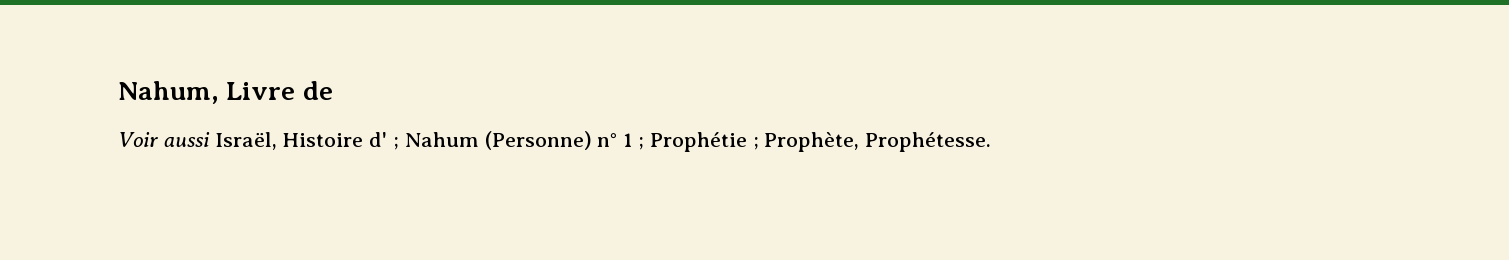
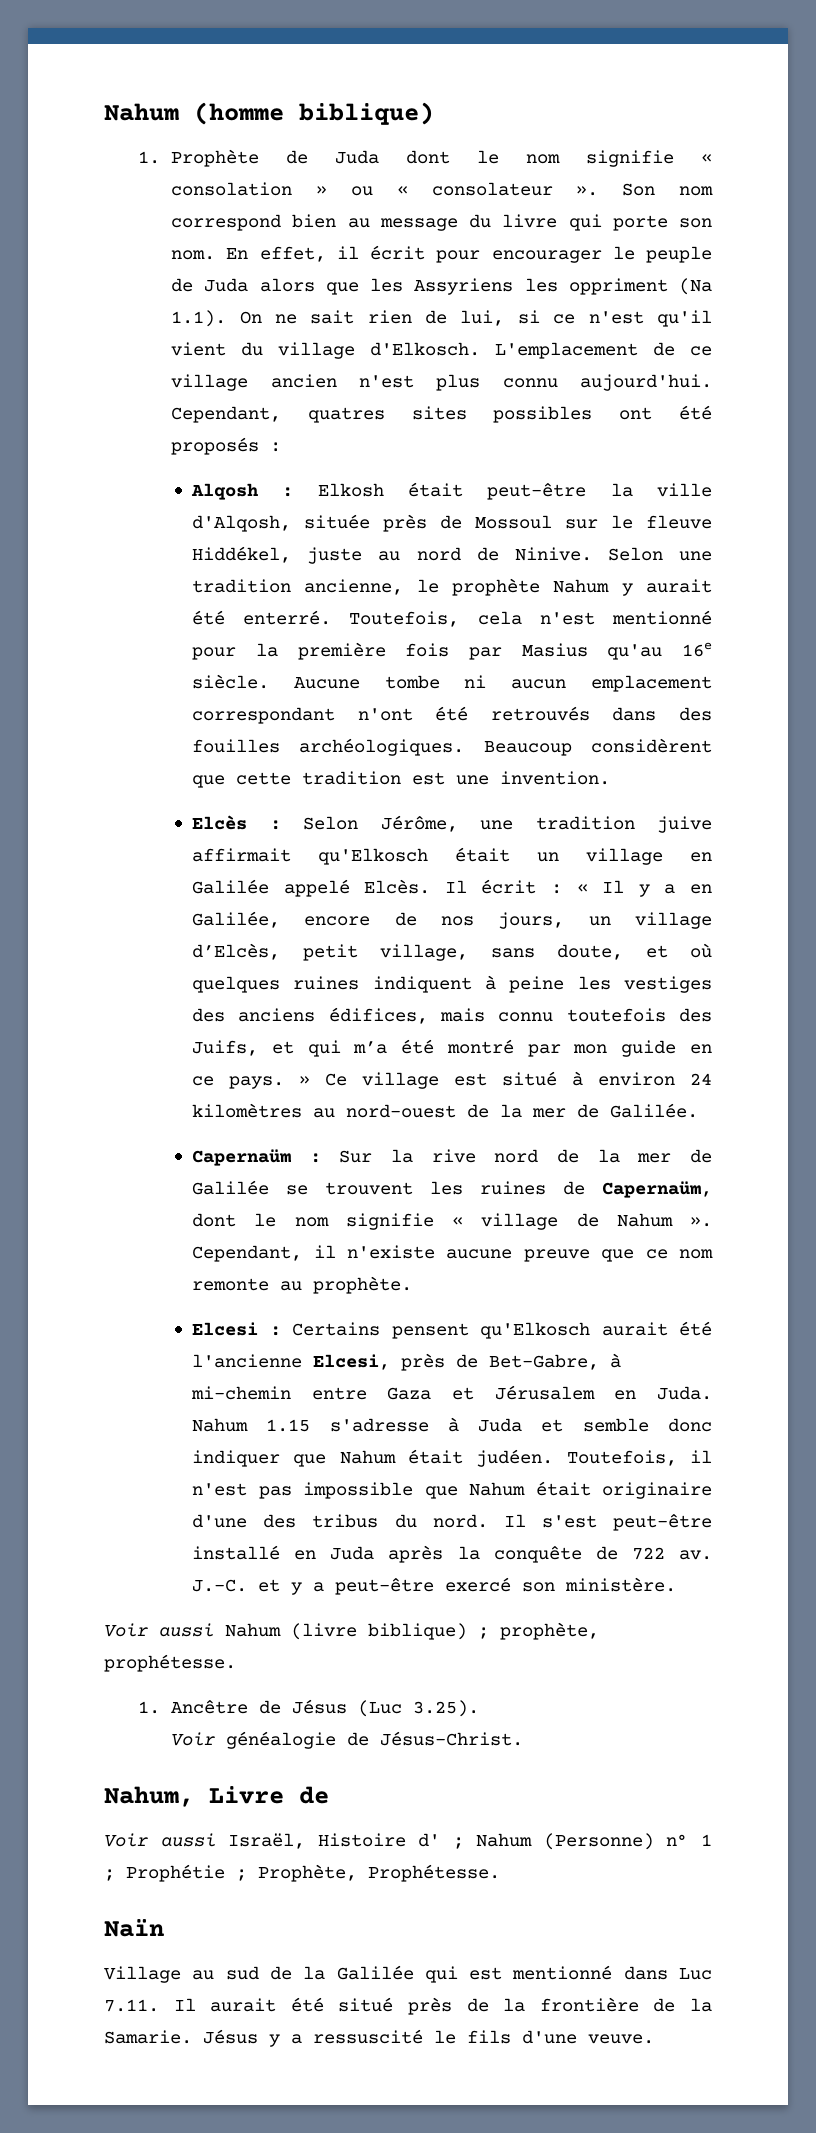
+ Nahum (homme biblique)
+ 1. Prophète de Juda dont le nom signifie « consolation » ou « consolateur ». Son nom correspond bien au message du livre qui porte son nom. En effet, il écrit pour encourager le peuple de Juda alors que les Assyriens les oppriment (Na 1.1). On ne sait rien de lui, si ce n'est qu'il vient du village d'Elkosch. L'emplacement de ce village ancien n'est plus connu aujourd'hui. Cependant, quatres sites possibles ont été proposés :
+ Alqosh : Elkosh était peut-être la ville d'Alqosh, située près de Mossoul sur le fleuve Hiddékel, juste au nord de Ninive. Selon une tradition ancienne, le prophète Nahum y aurait été enterré. Toutefois, cela n'est mentionné pour la première fois par Masius qu'au 16e siècle. Aucune tombe ni aucun emplacement correspondant n'ont été retrouvés dans des fouilles archéologiques. Beaucoup considèrent que cette tradition est une invention.
+ Elcès : Selon Jérôme, une tradition juive affirmait qu'Elkosch était un village en Galilée appelé Elcès. Il écrit : « Il y a en Galilée, encore de nos jours, un village d’Elcès, petit village, sans doute, et où quelques ruines indiquent à peine les vestiges des anciens édifices, mais connu toutefois des Juifs, et qui m’a été montré par mon guide en ce pays. » Ce village est situé à environ 24 kilomètres au nord-ouest de la mer de Galilée.
+ Capernaüm : Sur la rive nord de la mer de Galilée se trouvent les ruines de Capernaüm, dont le nom signifie « village de Nahum ». Cependant, il n'existe aucune preuve que ce nom remonte au prophète.
+ Elcesi : Certains pensent qu'Elkosch aurait été l'ancienne Elcesi, près de Bet-Gabre, à mi-chemin entre Gaza et Jérusalem en Juda. Nahum 1.15 s'adresse à Juda et semble donc indiquer que Nahum était judéen. Toutefois, il n'est pas impossible que Nahum était originaire d'une des tribus du nord. Il s'est peut-être installé en Juda après la conquête de 722 av. J.‑C. et y a peut-être exercé son ministère.
+ Voir aussi Nahum (livre biblique) ; prophète, prophétesse.
+ 1. Ancêtre de Jésus (Luc 3.25).
+ Voir généalogie de Jésus-Christ.
+ Naïn
+ Village au sud de la Galilée qui est mentionné dans Luc 7.11. Il aurait été situé près de la frontière de la Samarie. Jésus y a ressuscité le fils d'une veuve.

